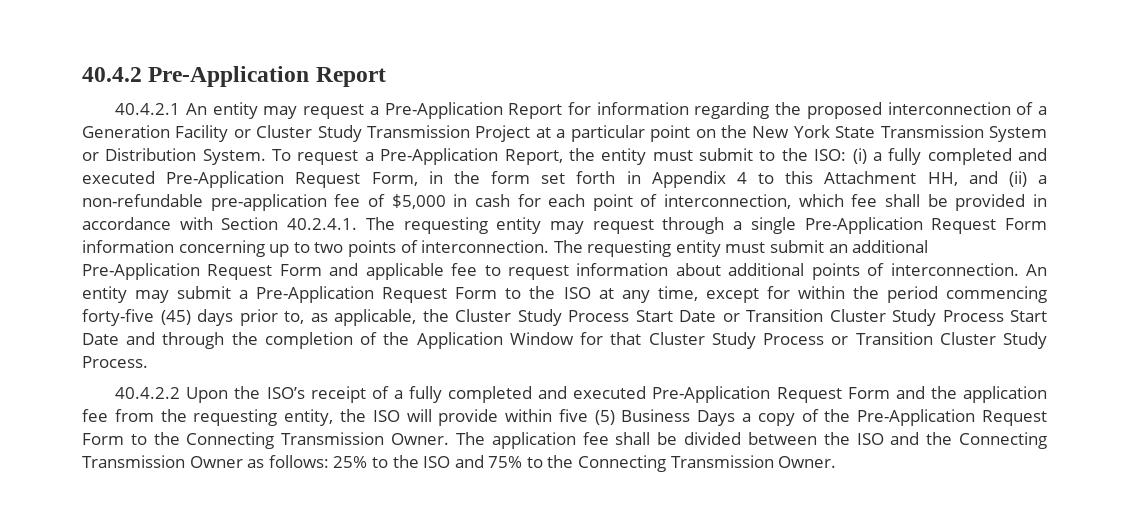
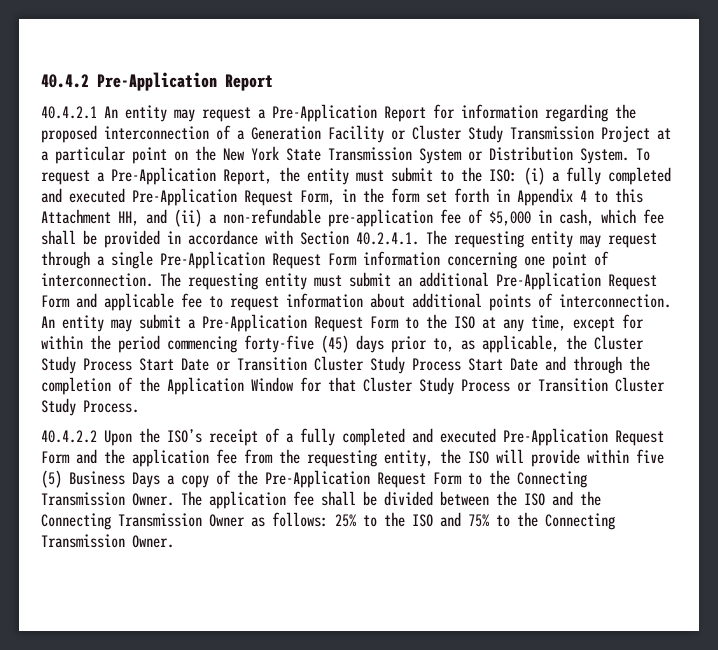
- (i) a fully completed and executed Pre-Application Request Form, in the form set forth in Appendix 4 to this Attachment HH, and (ii) a non-refundable pre-application fee of $5,000 in cash for each point of interconnection, which fee shall be provided in accordance with Section 40.2.4.1. The requesting entity may request through a single Pre-Application Request Form information concerning up to two points of interconnection.
+ (i) a fully completed and executed Pre-Application Request Form, in the form set forth in Appendix 4 to this Attachment HH, and (ii) a non-refundable pre-application fee of $5,000 in cash, which fee shall be provided in accordance with Section 40.2.4.1. The requesting entity may request through a single Pre-Application Request Form information concerning one point of interconnection.

